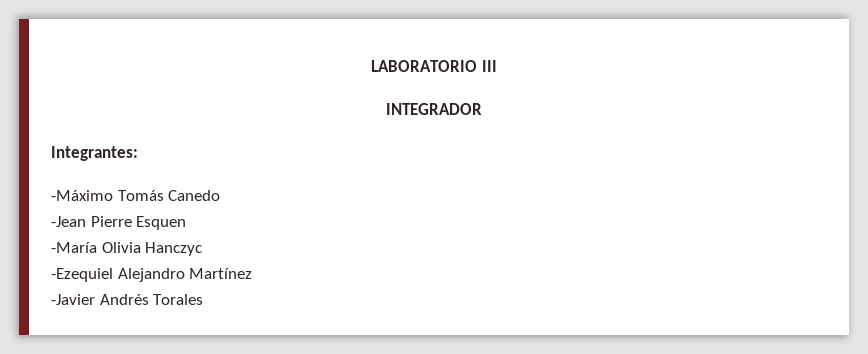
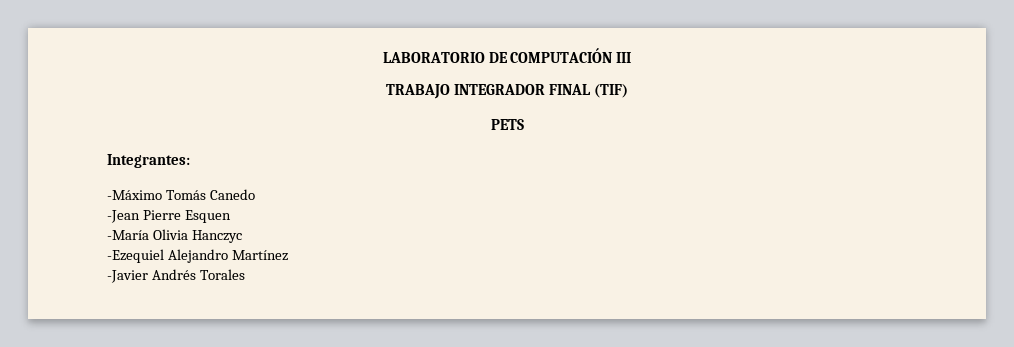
- LABORATORIO III
+ LABORATORIO DE COMPUTACIÓN III
- INTEGRADOR
+ TRABAJO INTEGRADOR FINAL (TIF)
+ PETS

